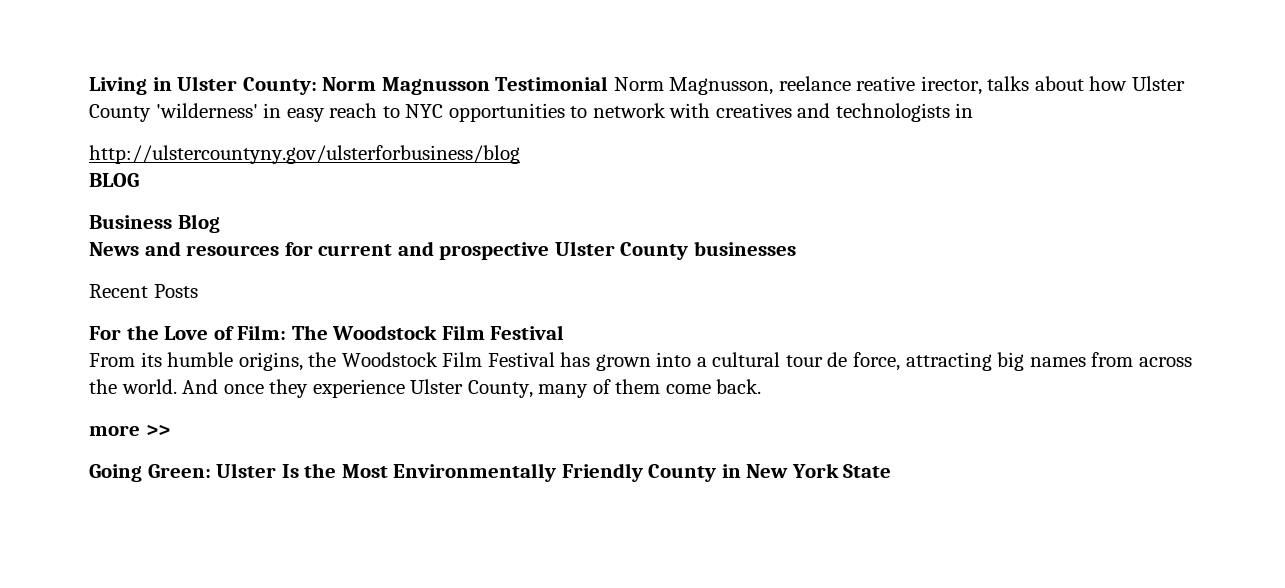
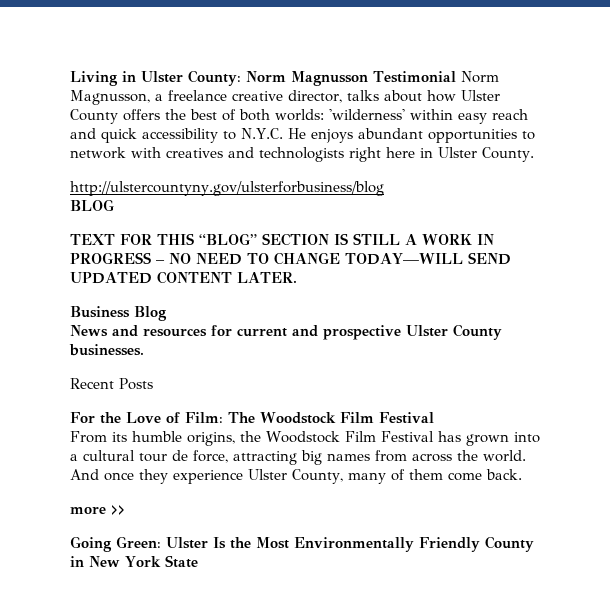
- Living in Ulster County: Norm Magnusson Testimonial Norm Magnusson, reelance reative irector, talks about how Ulster County 'wilderness' in easy reach to NYC opportunities to network with creatives and technologists in
+ Living in Ulster County: Norm Magnusson Testimonial Norm Magnusson, a freelance creative director, talks about how Ulster County offers the best of both worlds: 'wilderness' within easy reach and quick accessibility to N.Y.C. He enjoys abundant opportunities to network with creatives and technologists right here in Ulster County.
+ TEXT FOR THIS “BLOG” SECTION IS STILL A WORK IN PROGRESS – NO NEED TO CHANGE TODAY—WILL SEND UPDATED CONTENT LATER.
- News and resources for current and prospective Ulster County businesses
+ News and resources for current and prospective Ulster County businesses.

